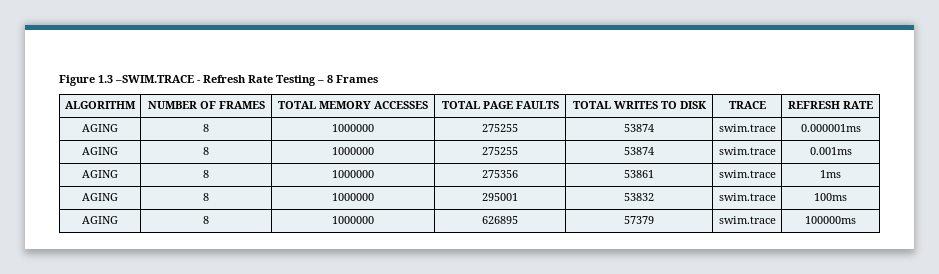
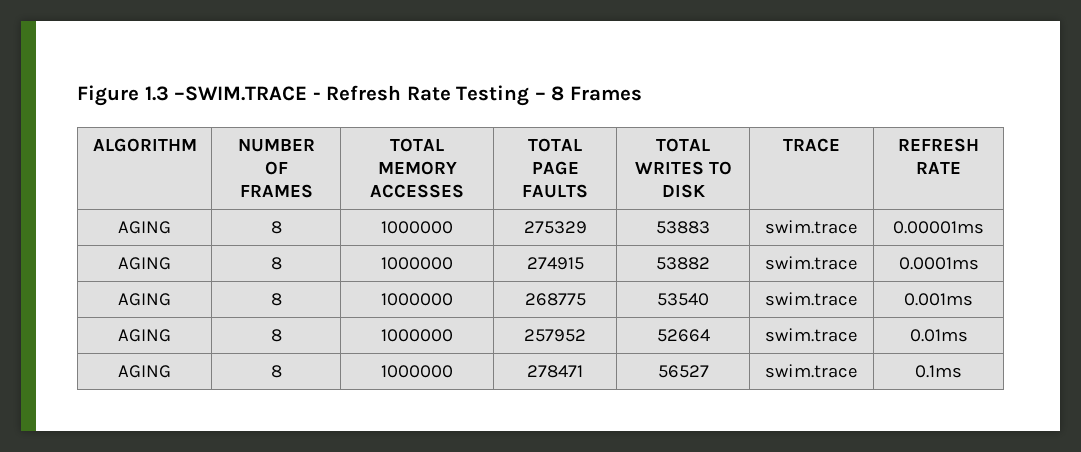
- AGING | 8 | 1000000 | 275255 | 53874 | swim.trace | 0.000001ms
- AGING | 8 | 1000000 | 275255 | 53874 | swim.trace | 0.001ms
+ AGING | 8 | 1000000 | 275329 | 53883 | swim.trace | 0.00001ms
+ AGING | 8 | 1000000 | 274915 | 53882 | swim.trace | 0.0001ms
+ AGING | 8 | 1000000 | 268775 | 53540 | swim.trace | 0.001ms
- AGING | 8 | 1000000 | 275356 | 53861 | swim.trace | 1ms
- AGING | 8 | 1000000 | 295001 | 53832 | swim.trace | 100ms
- AGING | 8 | 1000000 | 626895 | 57379 | swim.trace | 100000ms
+ AGING | 8 | 1000000 | 257952 | 52664 | swim.trace | 0.01ms
+ AGING | 8 | 1000000 | 278471 | 56527 | swim.trace | 0.1ms

